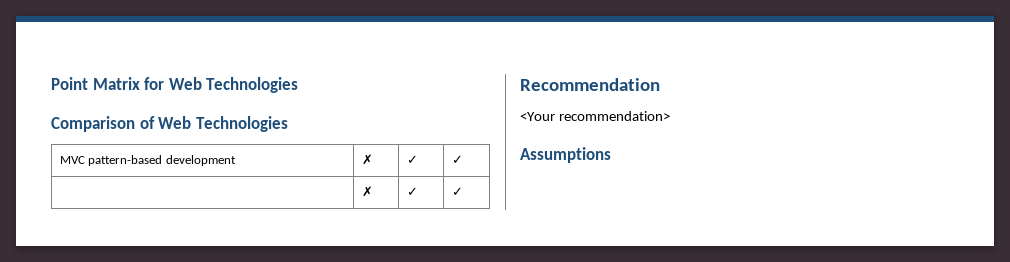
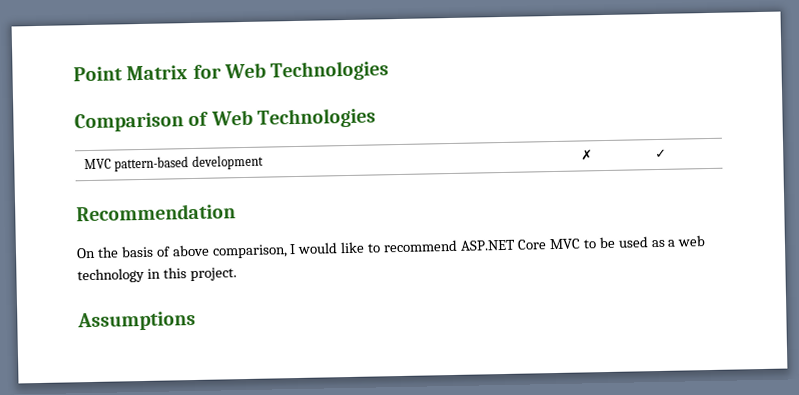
- MVC pattern-based development | ✗ | ✓ | ✓
- | ✗ | ✓ | ✓
+ MVC pattern-based development | ✗ | ✓
  Recommendation
- <Your recommendation>
+ On the basis of above comparison, I would like to recommend ASP.NET Core MVC to be used as a web technology in this project.

